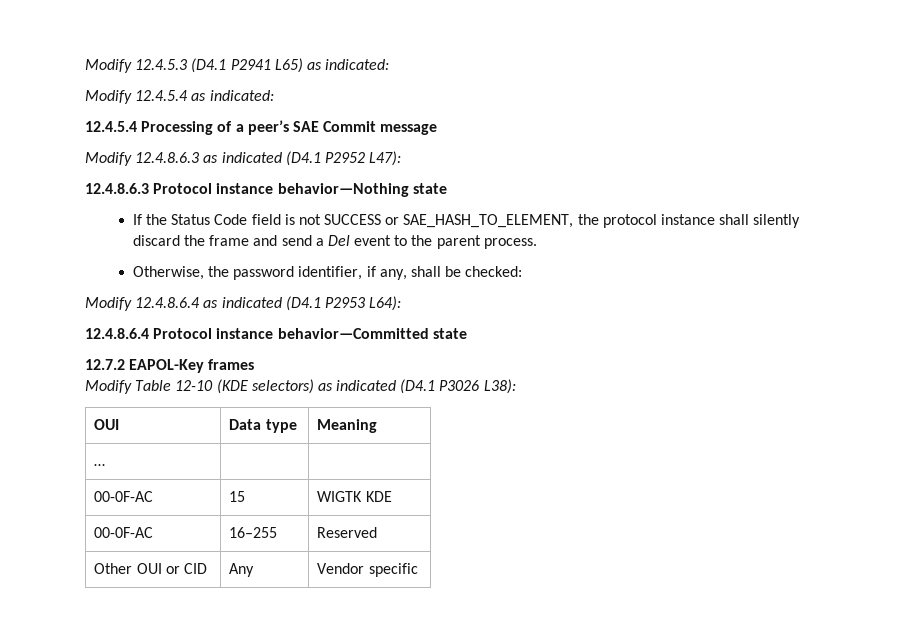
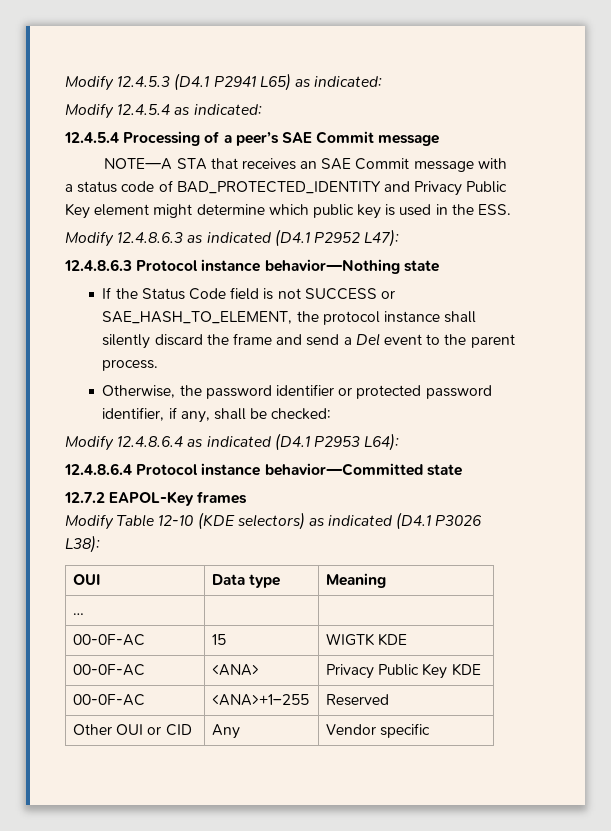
+ NOTE—A STA that receives an SAE Commit message with a status code of BAD_PROTECTED_IDENTITY and Privacy Public Key element might determine which public key is used in the ESS.
- Otherwise, the password identifier, if any, shall be checked:
+ Otherwise, the password identifier or protected password identifier, if any, shall be checked:
- 00-0F-AC | 16–255 | Reserved
+ 00-0F-AC | <ANA> | Privacy Public Key KDE
+ 00-0F-AC | <ANA>+1–255 | Reserved

